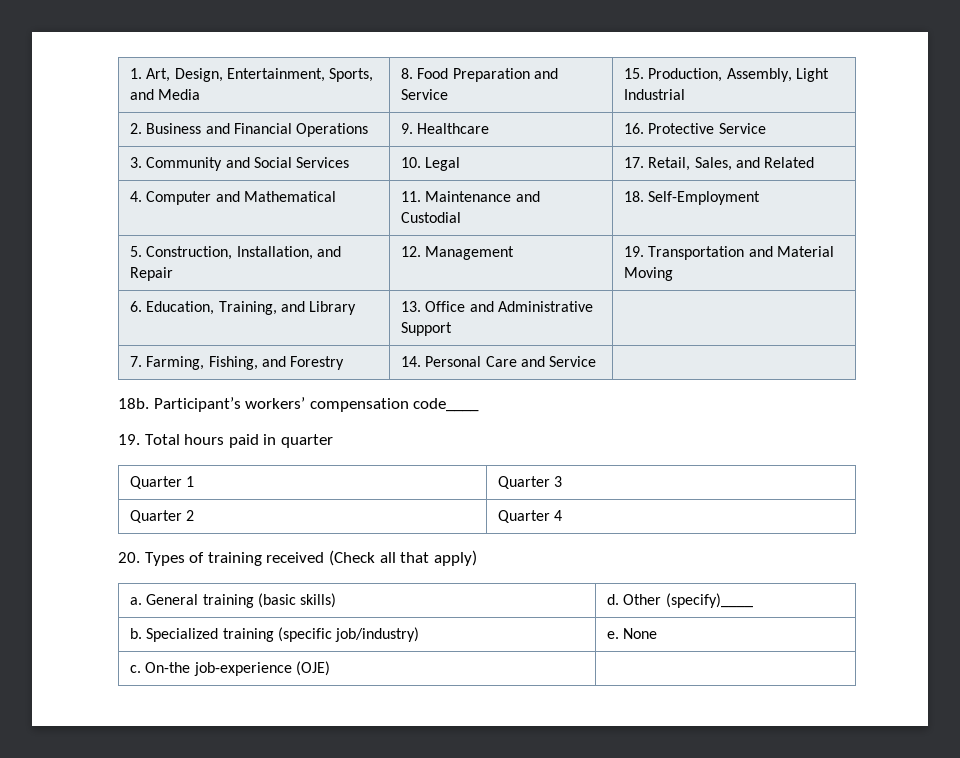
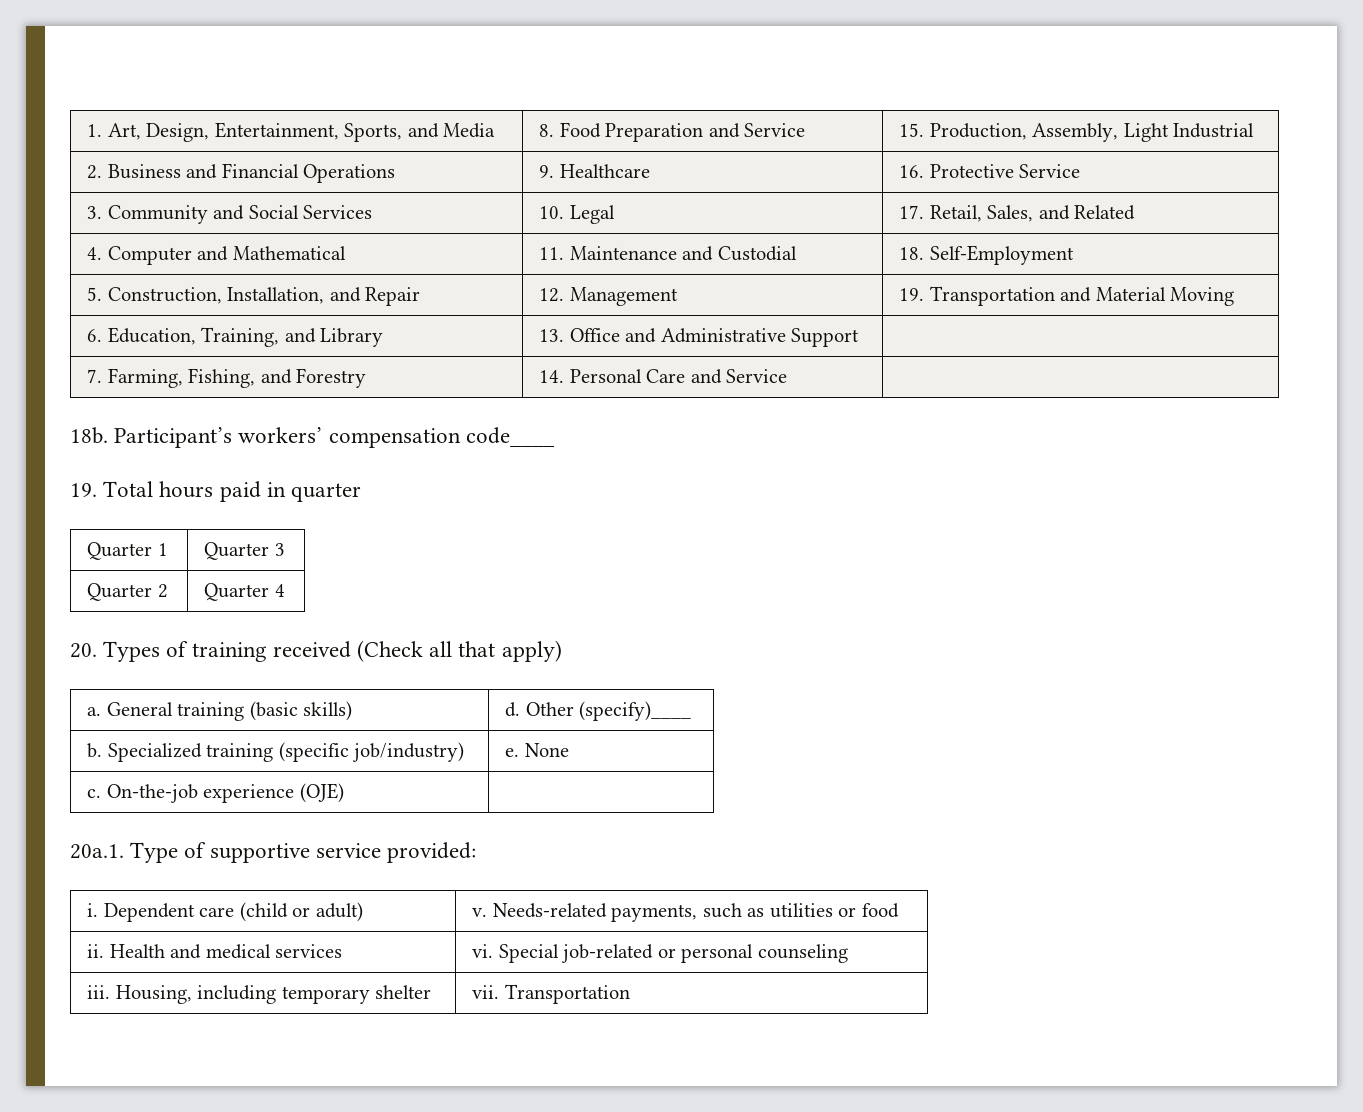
- c. On-the job-experience (OJE) |
+ c. On-the-job experience (OJE) |
+ 20a.1. Type of supportive service provided:
+ i. Dependent care (child or adult) | v. Needs-related payments, such as utilities or food
+ ii. Health and medical services | vi. Special job-related or personal counseling
+ iii. Housing, including temporary shelter | vii. Transportation

